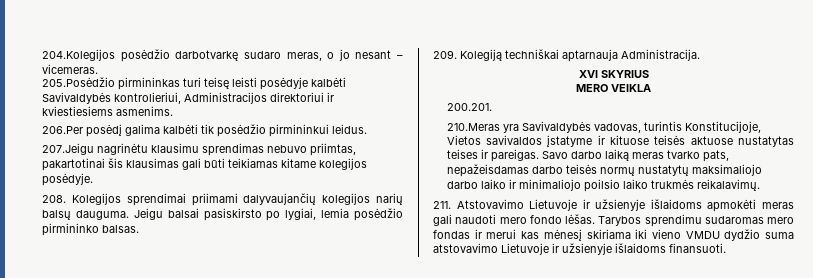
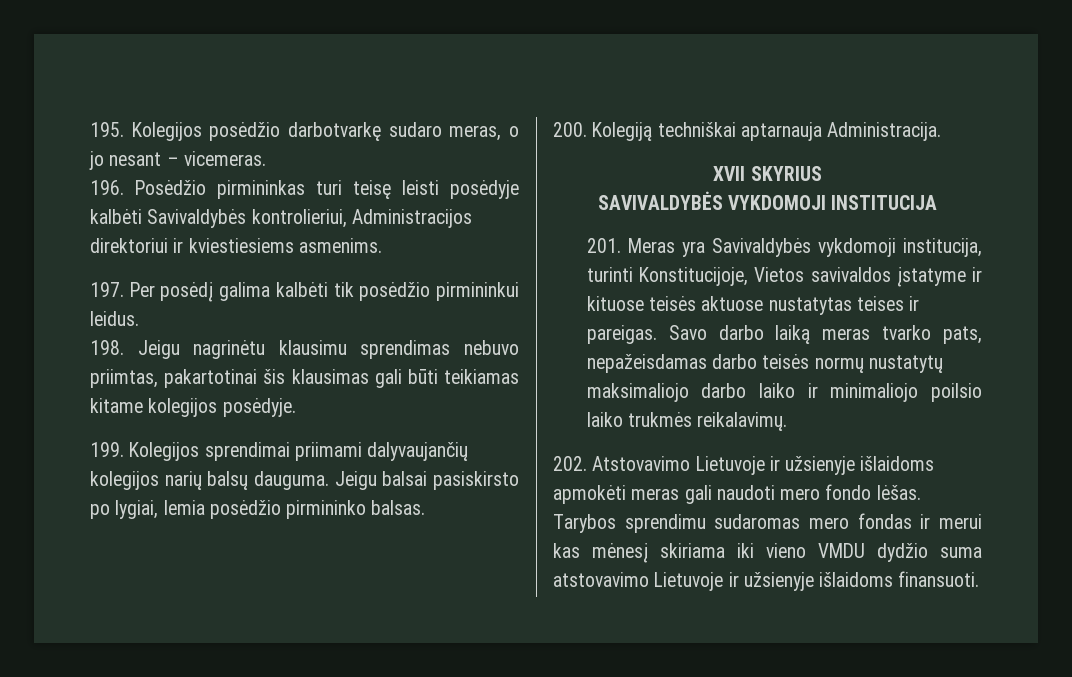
- 204.Kolegijos posėdžio darbotvarkę sudaro meras, o jo nesant – vicemeras.
+ 195. Kolegijos posėdžio darbotvarkę sudaro meras, o jo nesant – vicemeras.
- 205.Posėdžio pirmininkas turi teisę leisti posėdyje kalbėti Savivaldybės kontrolieriui, Administracijos direktoriui ir kviestiesiems asmenims.
+ 196. Posėdžio pirmininkas turi teisę leisti posėdyje kalbėti Savivaldybės kontrolieriui, Administracijos direktoriui ir kviestiesiems asmenims.
- 206.Per posėdį galima kalbėti tik posėdžio pirmininkui leidus.
+ 197. Per posėdį galima kalbėti tik posėdžio pirmininkui leidus.
- 207.Jeigu nagrinėtu klausimu sprendimas nebuvo priimtas, pakartotinai šis klausimas gali būti teikiamas kitame kolegijos posėdyje.
+ 198. Jeigu nagrinėtu klausimu sprendimas nebuvo priimtas, pakartotinai šis klausimas gali būti teikiamas kitame kolegijos posėdyje.
- 208. Kolegijos sprendimai priimami dalyvaujančių kolegijos narių balsų dauguma.
+ 199. Kolegijos sprendimai priimami dalyvaujančių kolegijos narių balsų dauguma.
- 209. Kolegiją techniškai aptarnauja Administracija.
+ 200. Kolegiją techniškai aptarnauja Administracija.
- XVI SKYRIUS
+ XVII SKYRIUS
- MERO VEIKLA
- 200.201.
- 210.Meras yra Savivaldybės vadovas, turintis Konstitucijoje, Vietos savivaldos įstatyme ir kituose teisės aktuose nustatytas teises ir pareigas.
+ SAVIVALDYBĖS VYKDOMOJI INSTITUCIJA
+ 201. Meras yra Savivaldybės vykdomoji institucija, turinti Konstitucijoje, Vietos savivaldos įstatyme ir kituose teisės aktuose nustatytas teises ir pareigas.
- 211. Atstovavimo Lietuvoje ir užsienyje išlaidoms apmokėti meras gali naudoti mero fondo lėšas.
+ 202. Atstovavimo Lietuvoje ir užsienyje išlaidoms apmokėti meras gali naudoti mero fondo lėšas.

